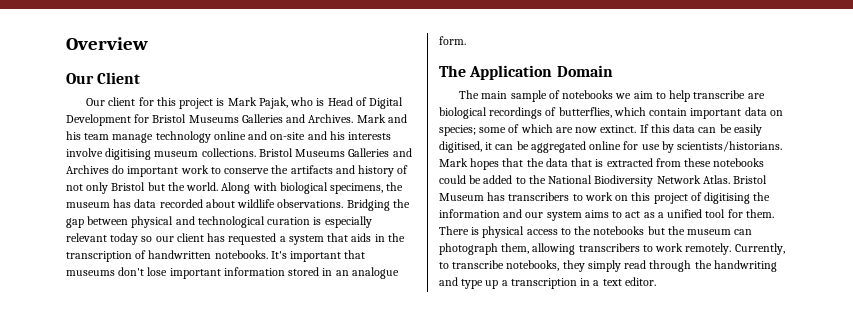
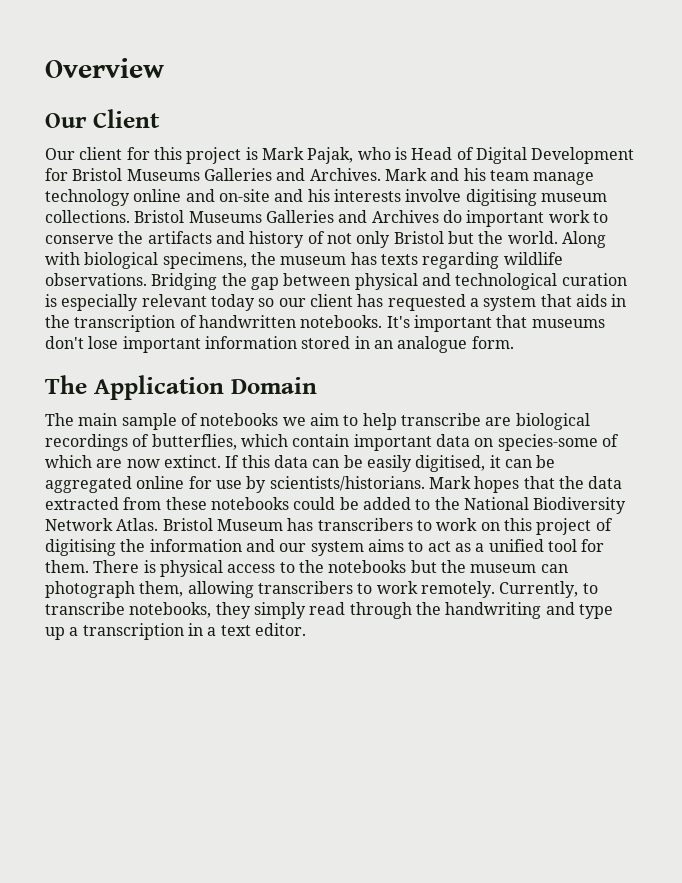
- Along with biological specimens, the museum has data recorded about wildlife observations.
+ Along with biological specimens, the museum has texts regarding wildlife observations.
- The main sample of notebooks we aim to help transcribe are biological recordings of butterflies, which contain important data on species; some of which are now extinct.
+ The main sample of notebooks we aim to help transcribe are biological recordings of butterflies, which contain important data on species-some of which are now extinct.
- Mark hopes that the data that is extracted from these notebooks could be added to the National Biodiversity Network Atlas.
+ Mark hopes that the data extracted from these notebooks could be added to the National Biodiversity Network Atlas.

